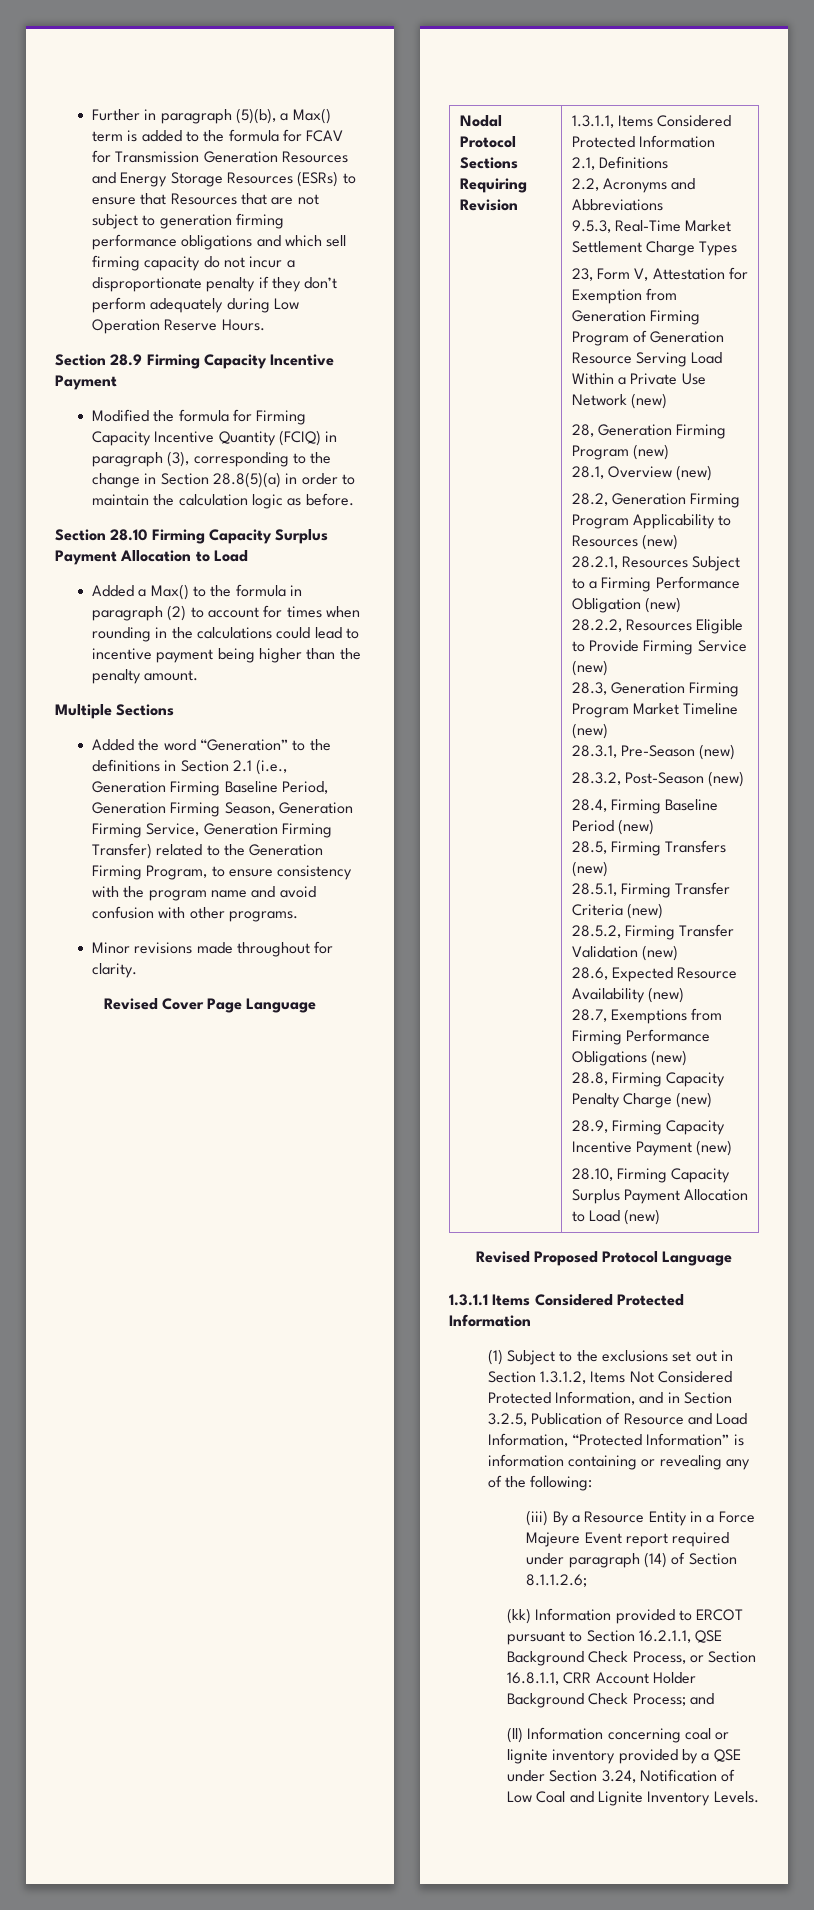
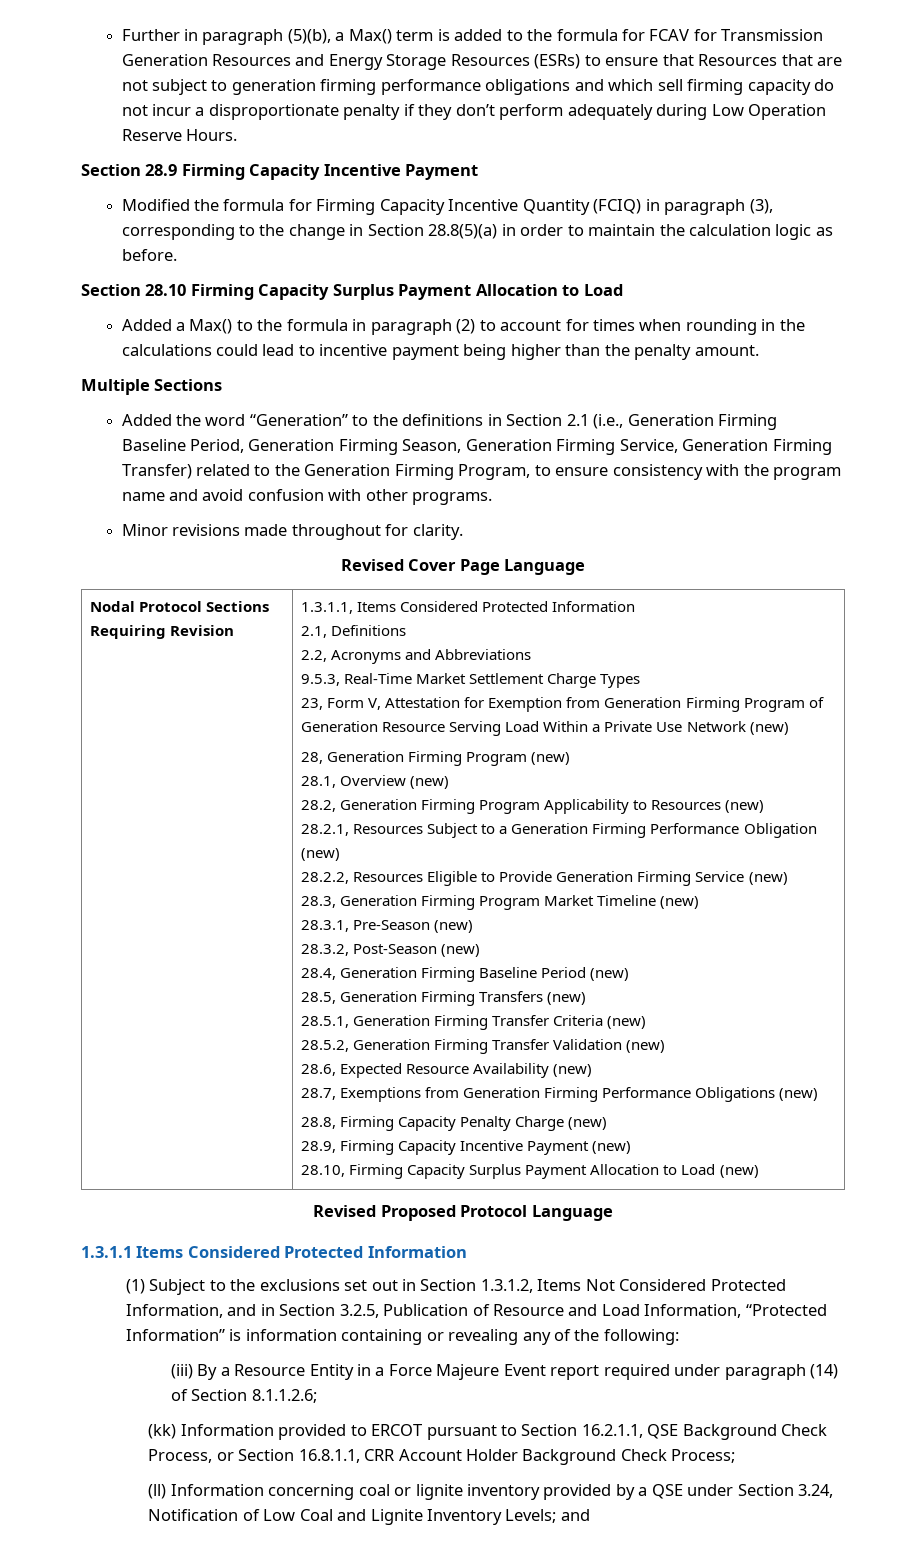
- 28.2.1, Resources Subject to a Firming Performance Obligation (new)
+ 28.2.1, Resources Subject to a Generation Firming Performance Obligation (new)
- 28.2.2, Resources Eligible to Provide Firming Service (new)
+ 28.2.2, Resources Eligible to Provide Generation Firming Service (new)
- 28.4, Firming Baseline Period (new)
+ 28.4, Generation Firming Baseline Period (new)
- 28.5, Firming Transfers (new)
+ 28.5, Generation Firming Transfers (new)
- 28.5.1, Firming Transfer Criteria (new)
+ 28.5.1, Generation Firming Transfer Criteria (new)
- 28.5.2, Firming Transfer Validation (new)
+ 28.5.2, Generation Firming Transfer Validation (new)
- 28.7, Exemptions from Firming Performance Obligations (new)
+ 28.7, Exemptions from Generation Firming Performance Obligations (new)
- (kk) Information provided to ERCOT pursuant to Section 16.2.1.1, QSE Background Check Process, or Section 16.8.1.1, CRR Account Holder Background Check Process; and
+ (kk) Information provided to ERCOT pursuant to Section 16.2.1.1, QSE Background Check Process, or Section 16.8.1.1, CRR Account Holder Background Check Process;
- (ll) Information concerning coal or lignite inventory provided by a QSE under Section 3.24, Notification of Low Coal and Lignite Inventory Levels.
+ (ll) Information concerning coal or lignite inventory provided by a QSE under Section 3.24, Notification of Low Coal and Lignite Inventory Levels; and

